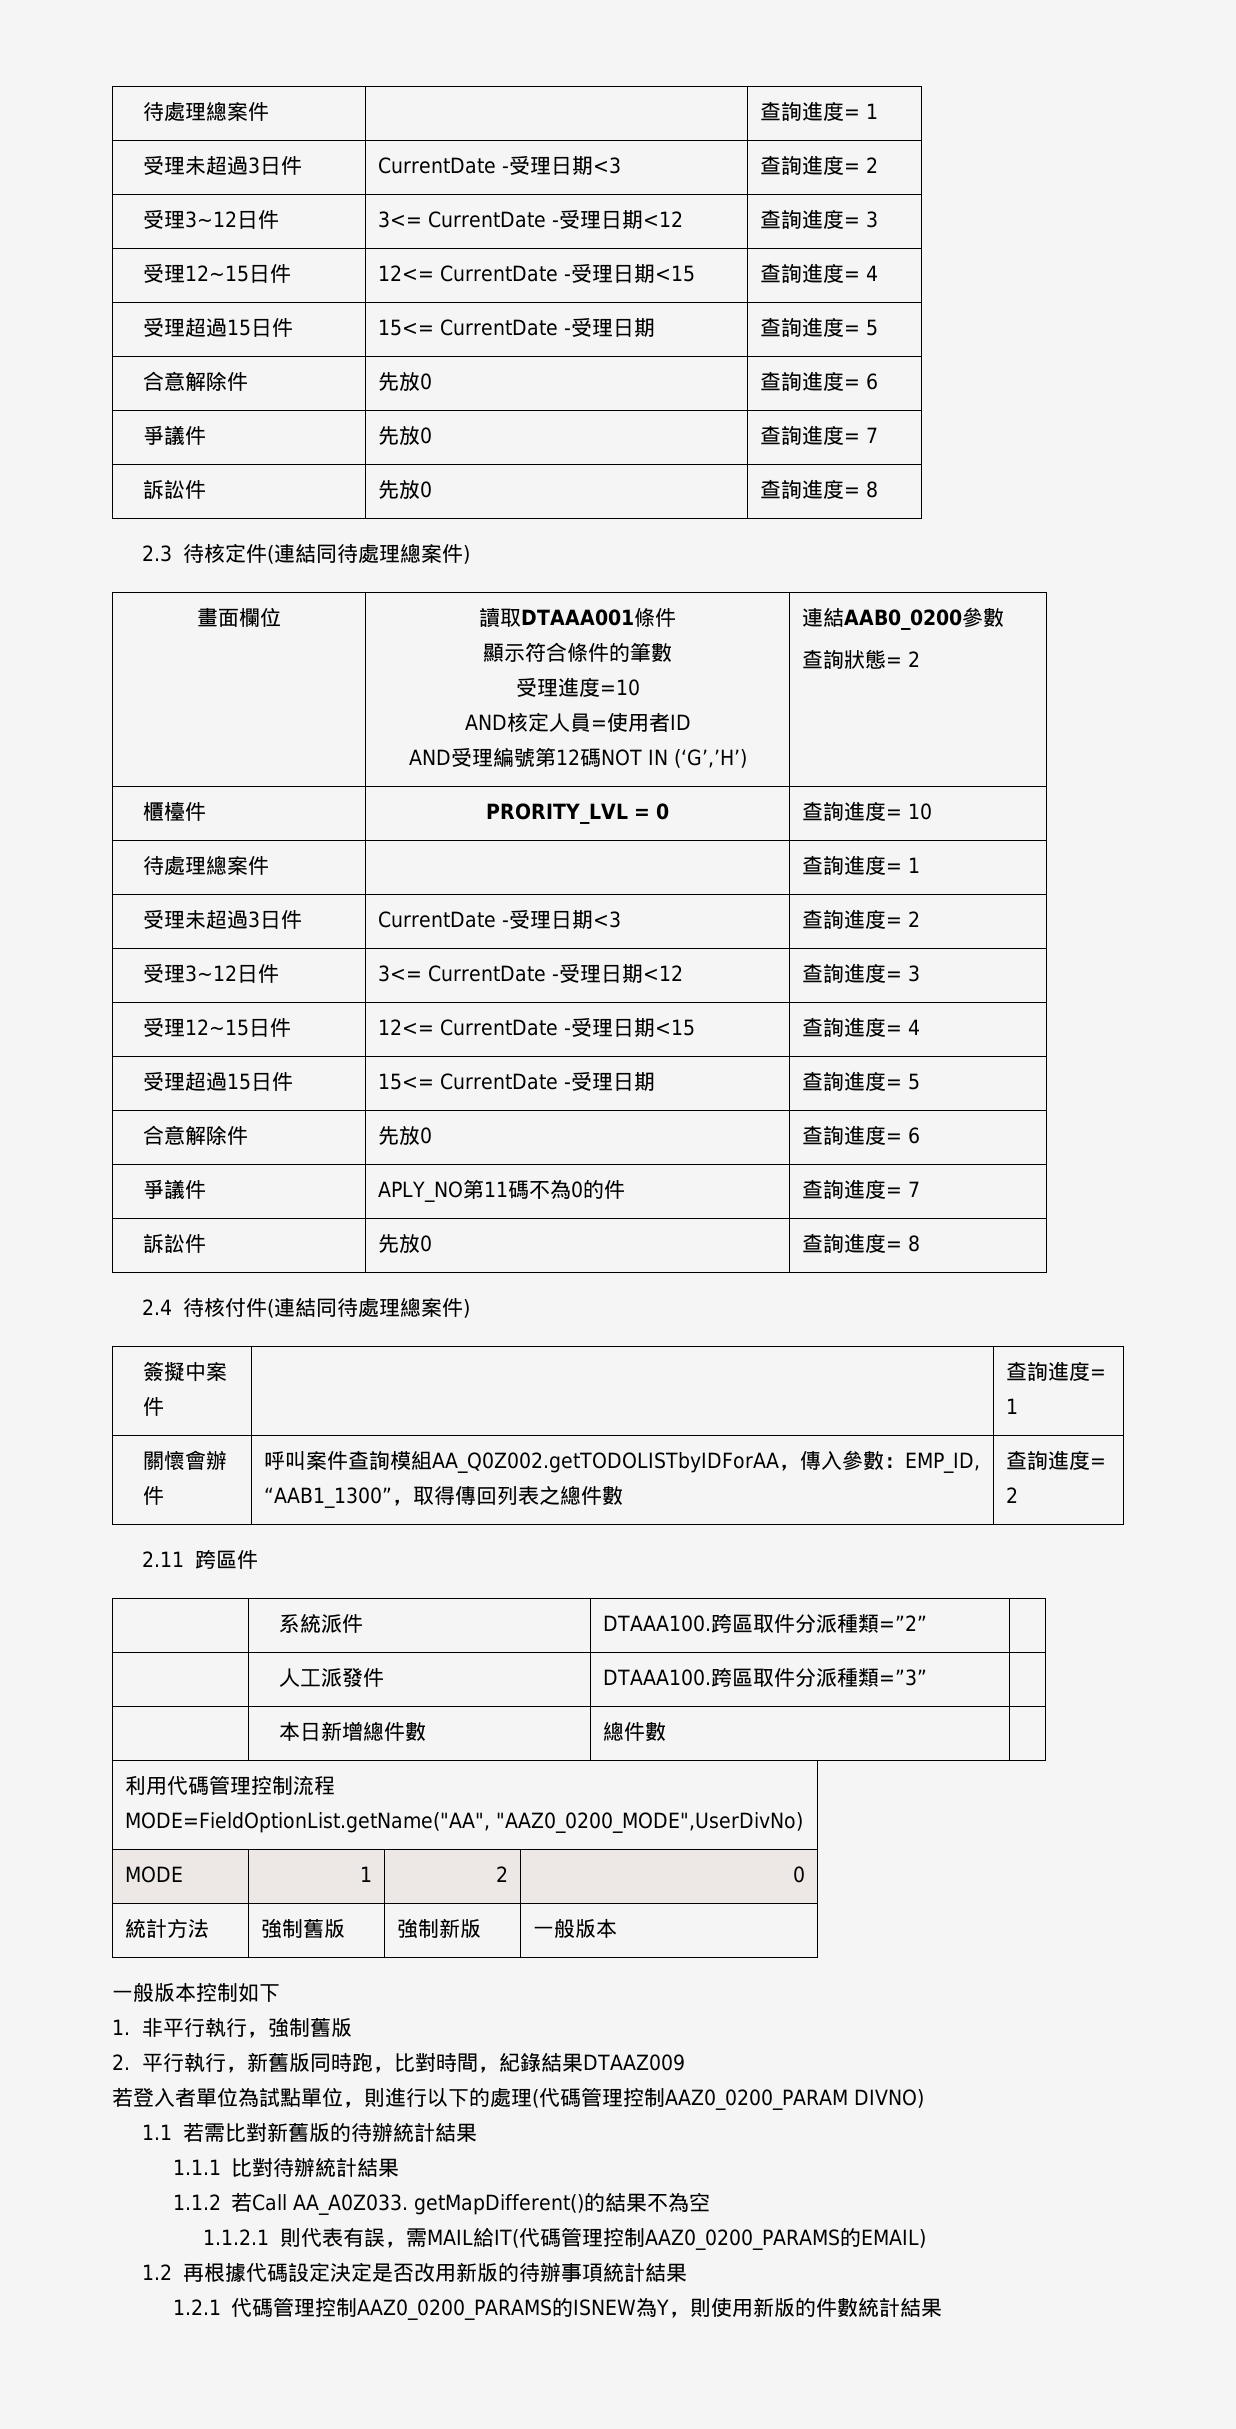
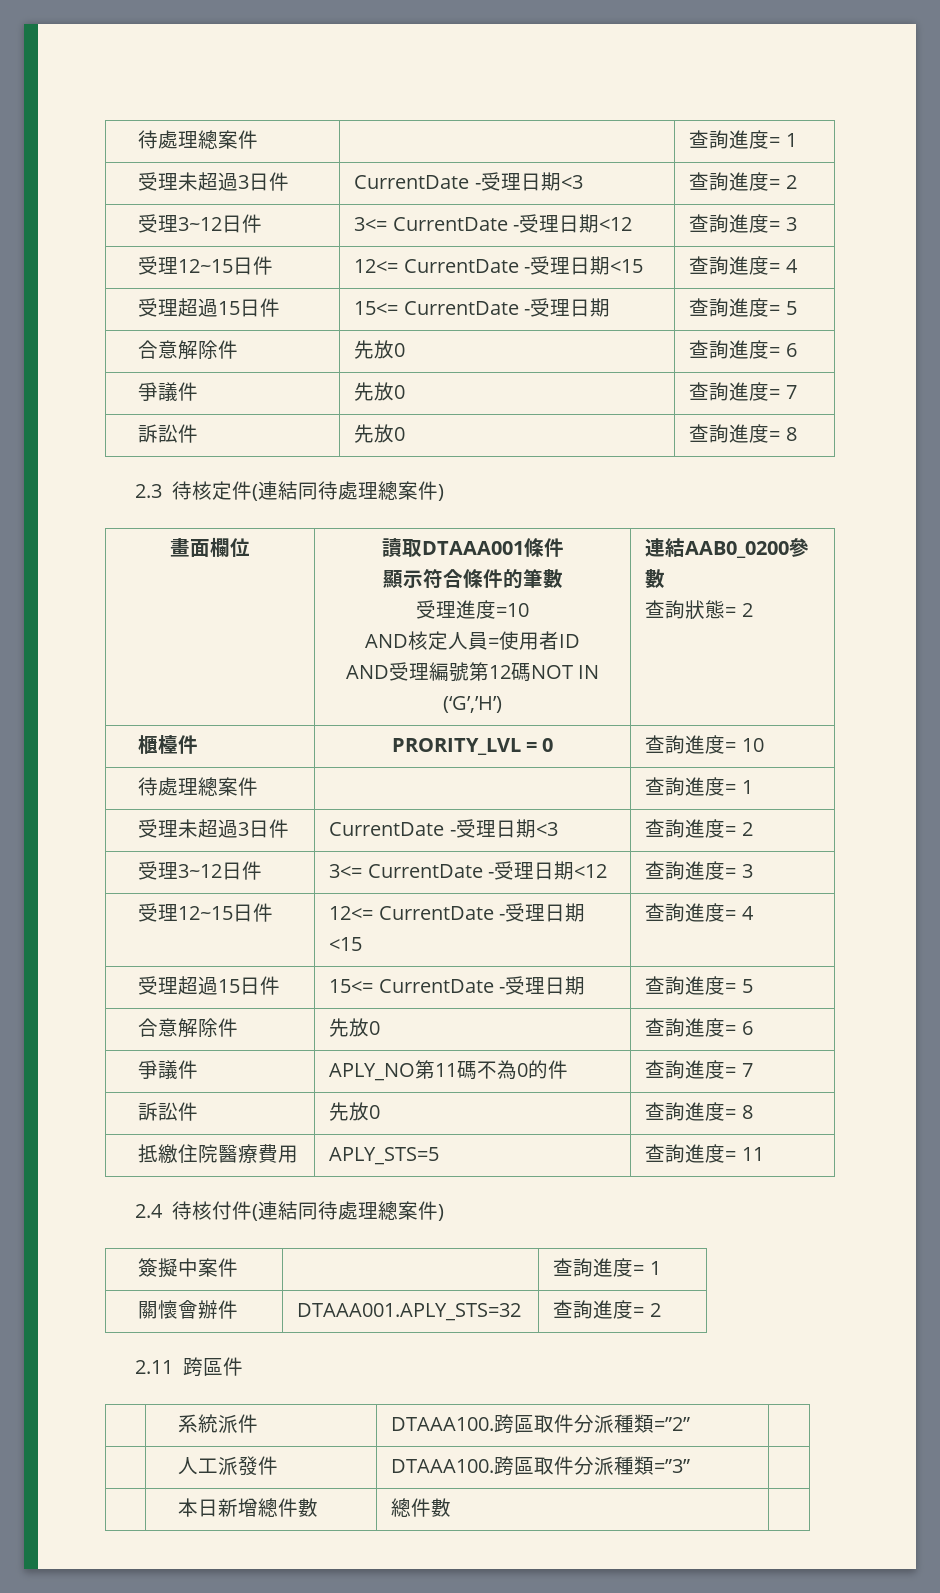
+ 抵繳住院醫療費用 | APLY_STS=5 | 查詢進度= 11
- 關懷會辦件 | 呼叫案件查詢模組AA_Q0Z002.getTODOLISTbyIDForAA，傳入參數：EMP_ID, “AAB1_1300”，取得傳回列表之總件數 | 查詢進度= 2
+ 關懷會辦件 | DTAAA001.APLY_STS=32 | 查詢進度= 2
- 利用代碼管理控制流程
- MODE=FieldOptionList.getName("AA", "AAZ0_0200_MODE",UserDivNo)
- MODE | 1 | 2 | 0
- 統計方法 | 強制舊版 | 強制新版 | 一般版本
- 一般版本控制如下
- 1.非平行執行，強制舊版
- 2.平行執行，新舊版同時跑，比對時間，紀錄結果DTAAZ009
- 若登入者單位為試點單位，則進行以下的處理(代碼管理控制AAZ0_0200_PARAM DIVNO)
- 1.1若需比對新舊版的待辦統計結果
- 1.1.1比對待辦統計結果
- 1.1.2若Call AA_A0Z033. getMapDifferent()的結果不為空
- 1.1.2.1則代表有誤，需MAIL給IT(代碼管理控制AAZ0_0200_PARAMS的EMAIL)
- 1.2再根據代碼設定決定是否改用新版的待辦事項統計結果
- 1.2.1代碼管理控制AAZ0_0200_PARAMS的ISNEW為Y，則使用新版的件數統計結果

